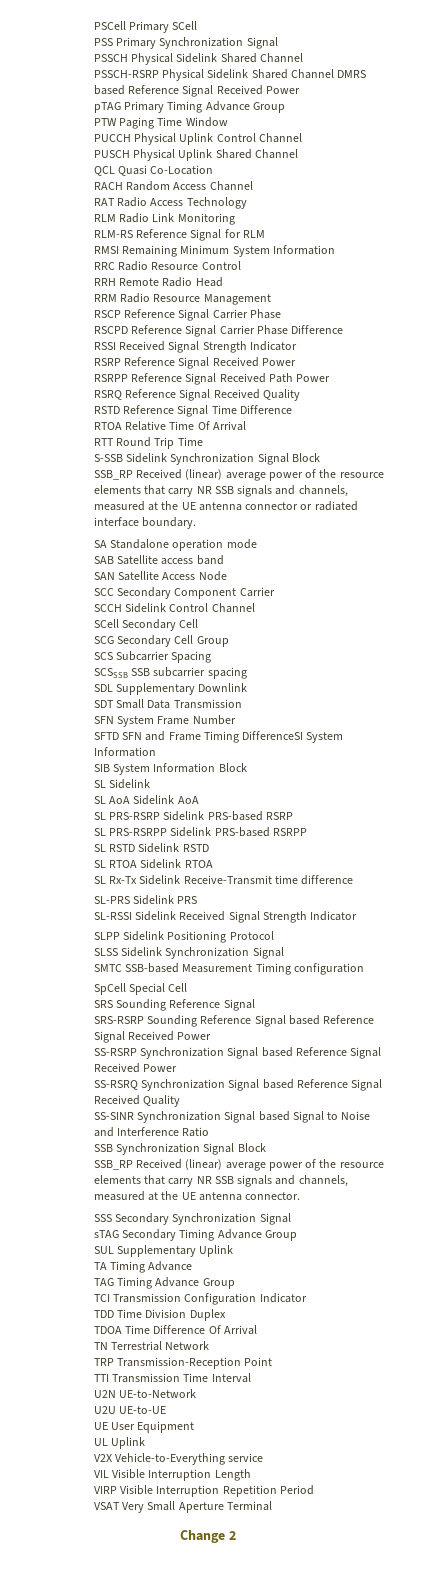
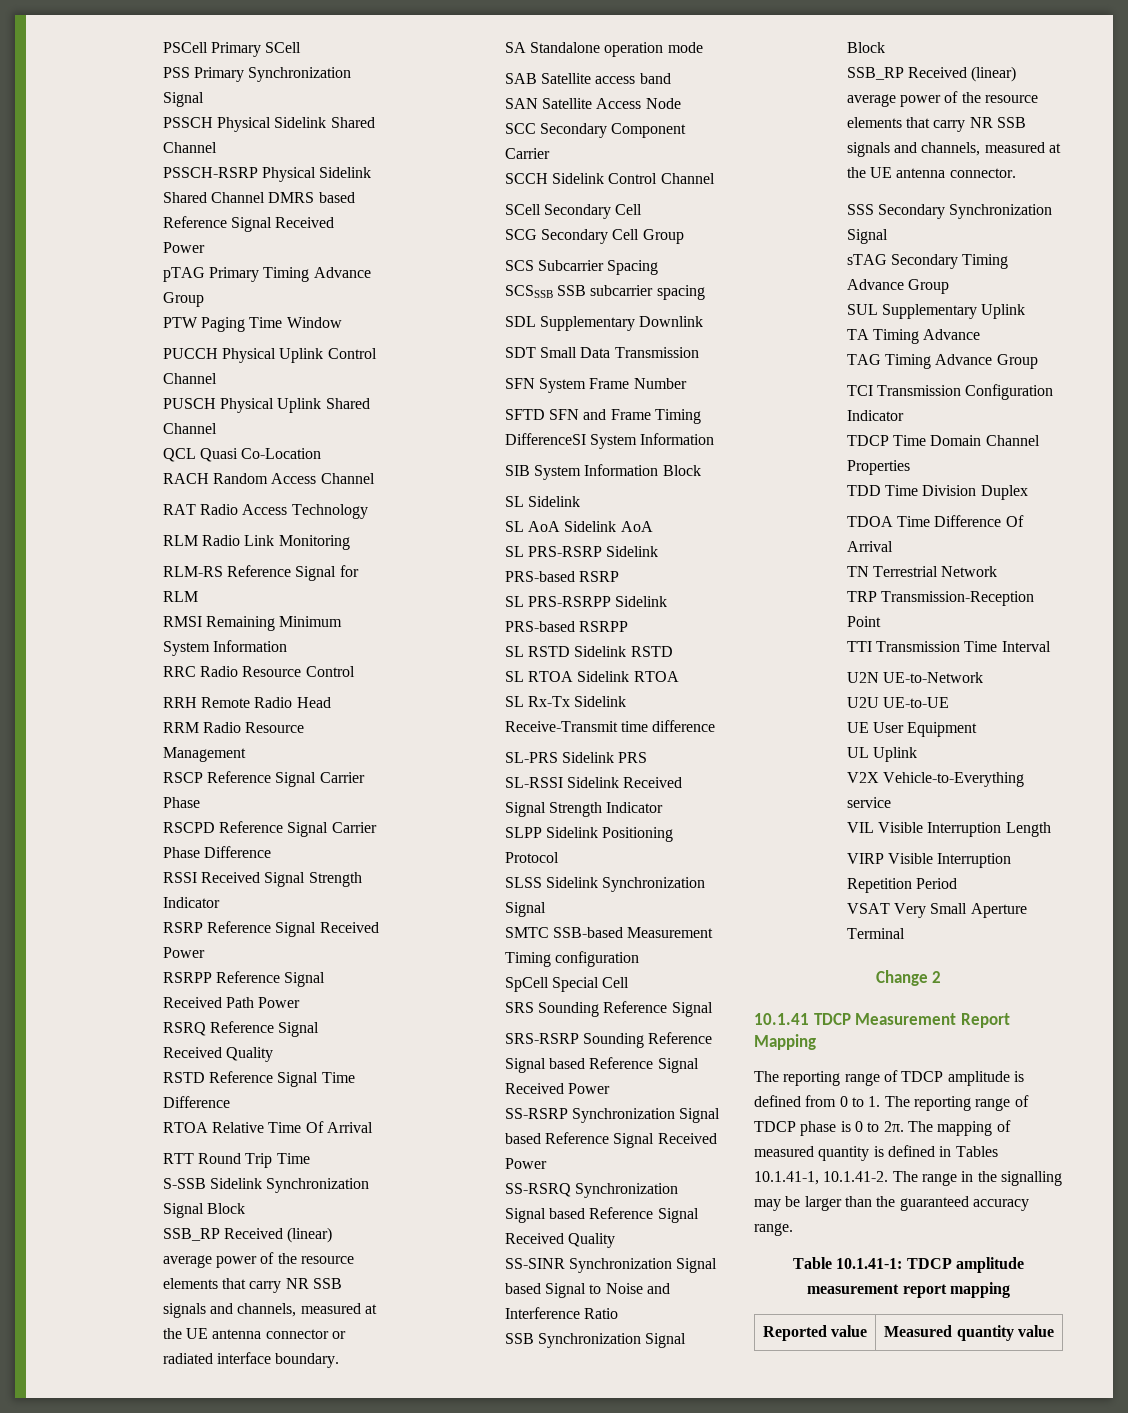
+ TDCP Time Domain Channel Properties
+ 10.1.41 TDCP Measurement Report Mapping
+ The reporting range of TDCP amplitude is defined from 0 to 1. The reporting range of TDCP phase is 0 to 2π. The mapping of measured quantity is defined in Tables 10.1.41-1, 10.1.41-2. The range in the signalling may be larger than the guaranteed accuracy range.
+ Table 10.1.41-1: TDCP amplitude measurement report mapping
+ Reported value | Measured quantity value

